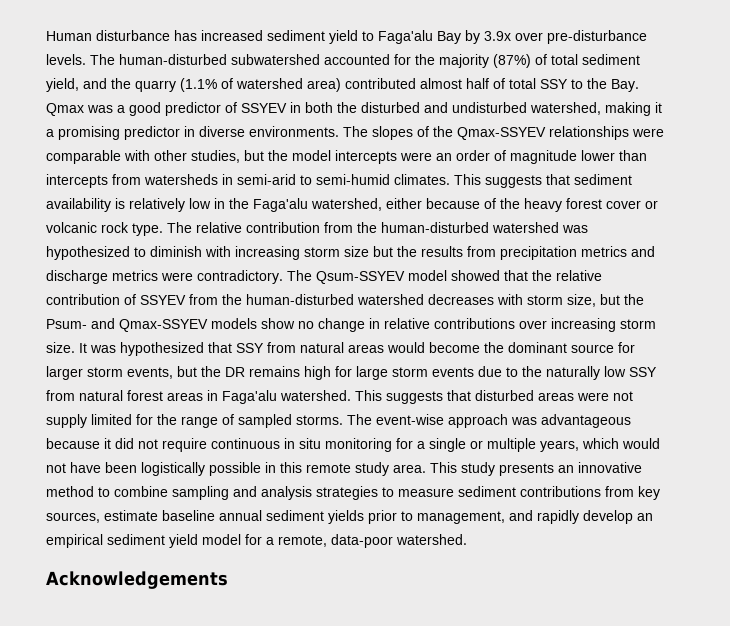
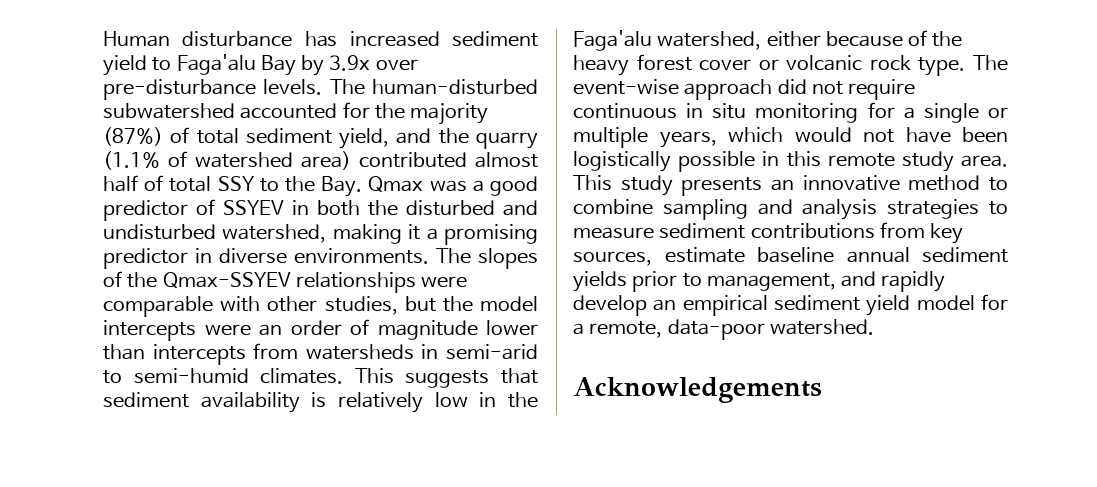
- The relative contribution from the human-disturbed watershed was hypothesized to diminish with increasing storm size but the results from precipitation metrics and discharge metrics were contradictory. The Qsum-SSYEV model showed that the relative contribution of SSYEV from the human-disturbed watershed decreases with storm size, but the Psum- and Qmax-SSYEV models show no change in relative contributions over increasing storm size. It was hypothesized that SSY from natural areas would become the dominant source for larger storm events, but the DR remains high for large storm events due to the naturally low SSY from natural forest areas in Faga'alu watershed. This suggests that disturbed areas were not supply limited for the range of sampled storms. The event-wise approach was advantageous because it did not require continuous in situ monitoring for a single or multiple years, which would not have been logistically possible in this remote study area.
+ The event-wise approach did not require continuous in situ monitoring for a single or multiple years, which would not have been logistically possible in this remote study area.

